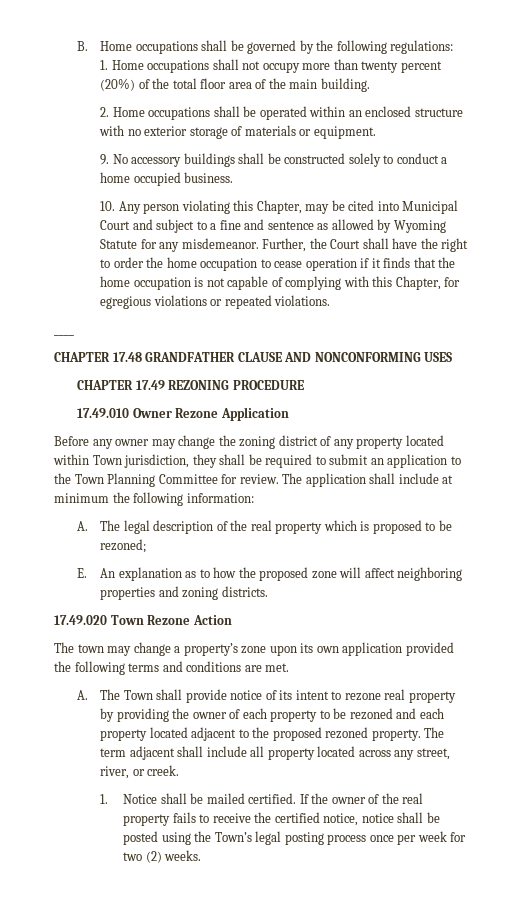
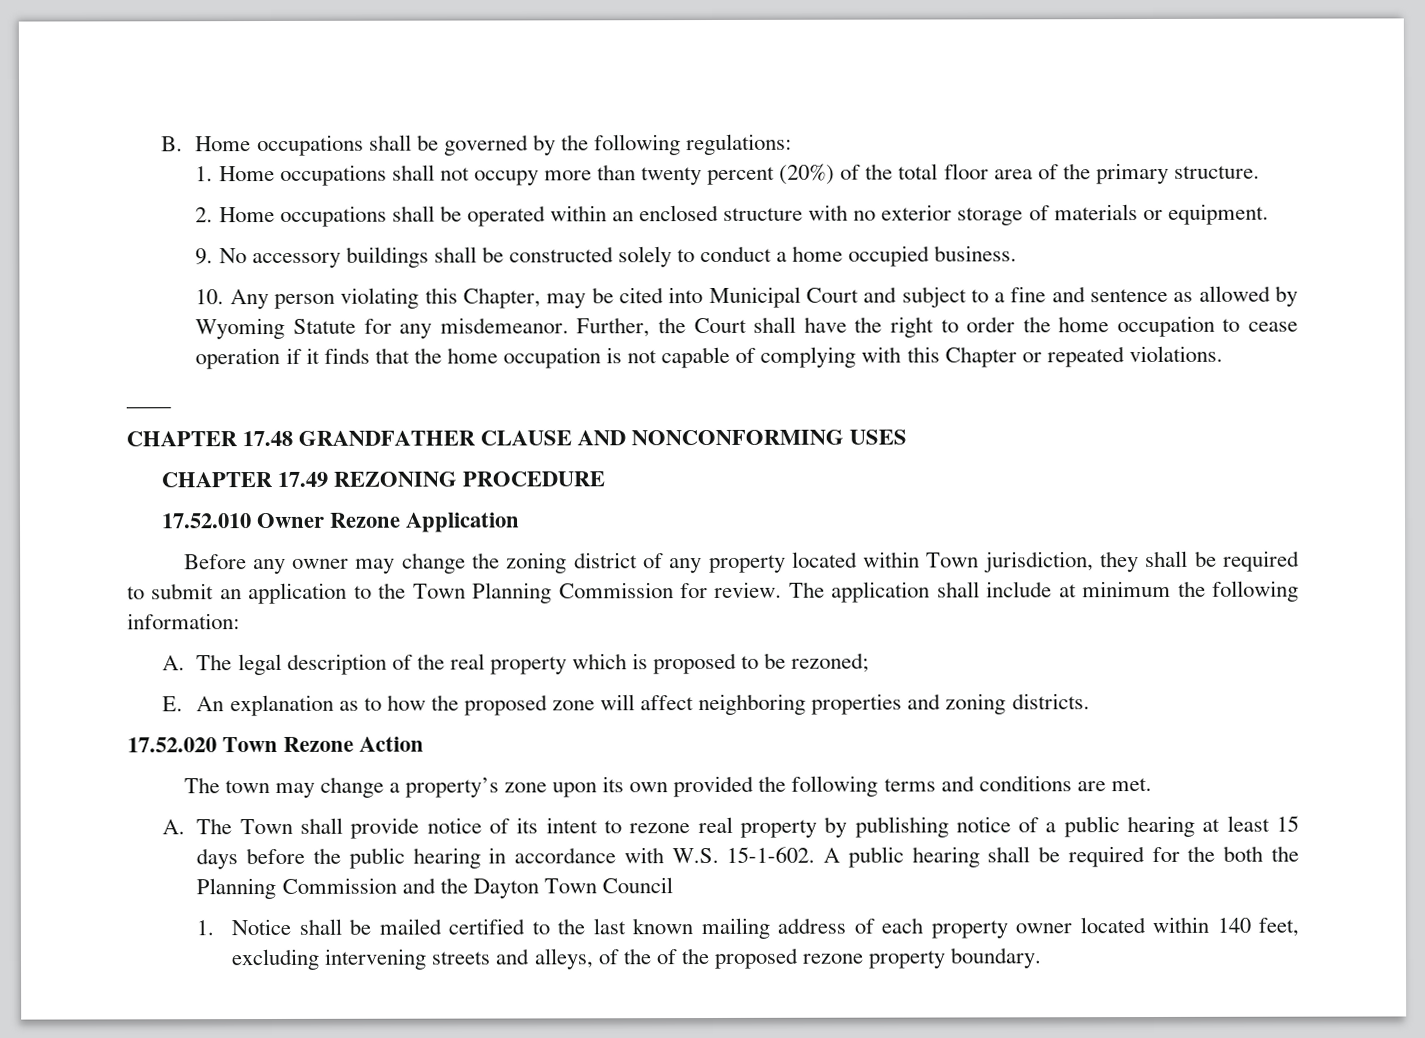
- 1. Home occupations shall not occupy more than twenty percent (20%) of the total floor area of the main building.
+ 1. Home occupations shall not occupy more than twenty percent (20%) of the total floor area of the primary structure.
- Further, the Court shall have the right to order the home occupation to cease operation if it finds that the home occupation is not capable of complying with this Chapter, for egregious violations or repeated violations.
+ Further, the Court shall have the right to order the home occupation to cease operation if it finds that the home occupation is not capable of complying with this Chapter or repeated violations.
- 17.49.010 Owner Rezone Application
+ 17.52.010 Owner Rezone Application
- Before any owner may change the zoning district of any property located within Town jurisdiction, they shall be required to submit an application to the Town Planning Committee for review.
+ Before any owner may change the zoning district of any property located within Town jurisdiction, they shall be required to submit an application to the Town Planning Commission for review.
- 17.49.020 Town Rezone Action
+ 17.52.020 Town Rezone Action
- The town may change a property’s zone upon its own application provided the following terms and conditions are met.
+ The town may change a property’s zone upon its own provided the following terms and conditions are met.
- A. The Town shall provide notice of its intent to rezone real property by providing the owner of each property to be rezoned and each property located adjacent to the proposed rezoned property. The term adjacent shall include all property located across any street, river, or creek.
+ A. The Town shall provide notice of its intent to rezone real property by publishing notice of a public hearing at least 15 days before the public hearing in accordance with W.S. 15-1-602. A public hearing shall be required for the both the Planning Commission and the Dayton Town Council
- 1. Notice shall be mailed certified. If the owner of the real property fails to receive the certified notice, notice shall be posted using the Town’s legal posting process once per week for two (2) weeks.
+ 1. Notice shall be mailed certified to the last known mailing address of each property owner located within 140 feet, excluding intervening streets and alleys, of the of the proposed rezone property boundary.

